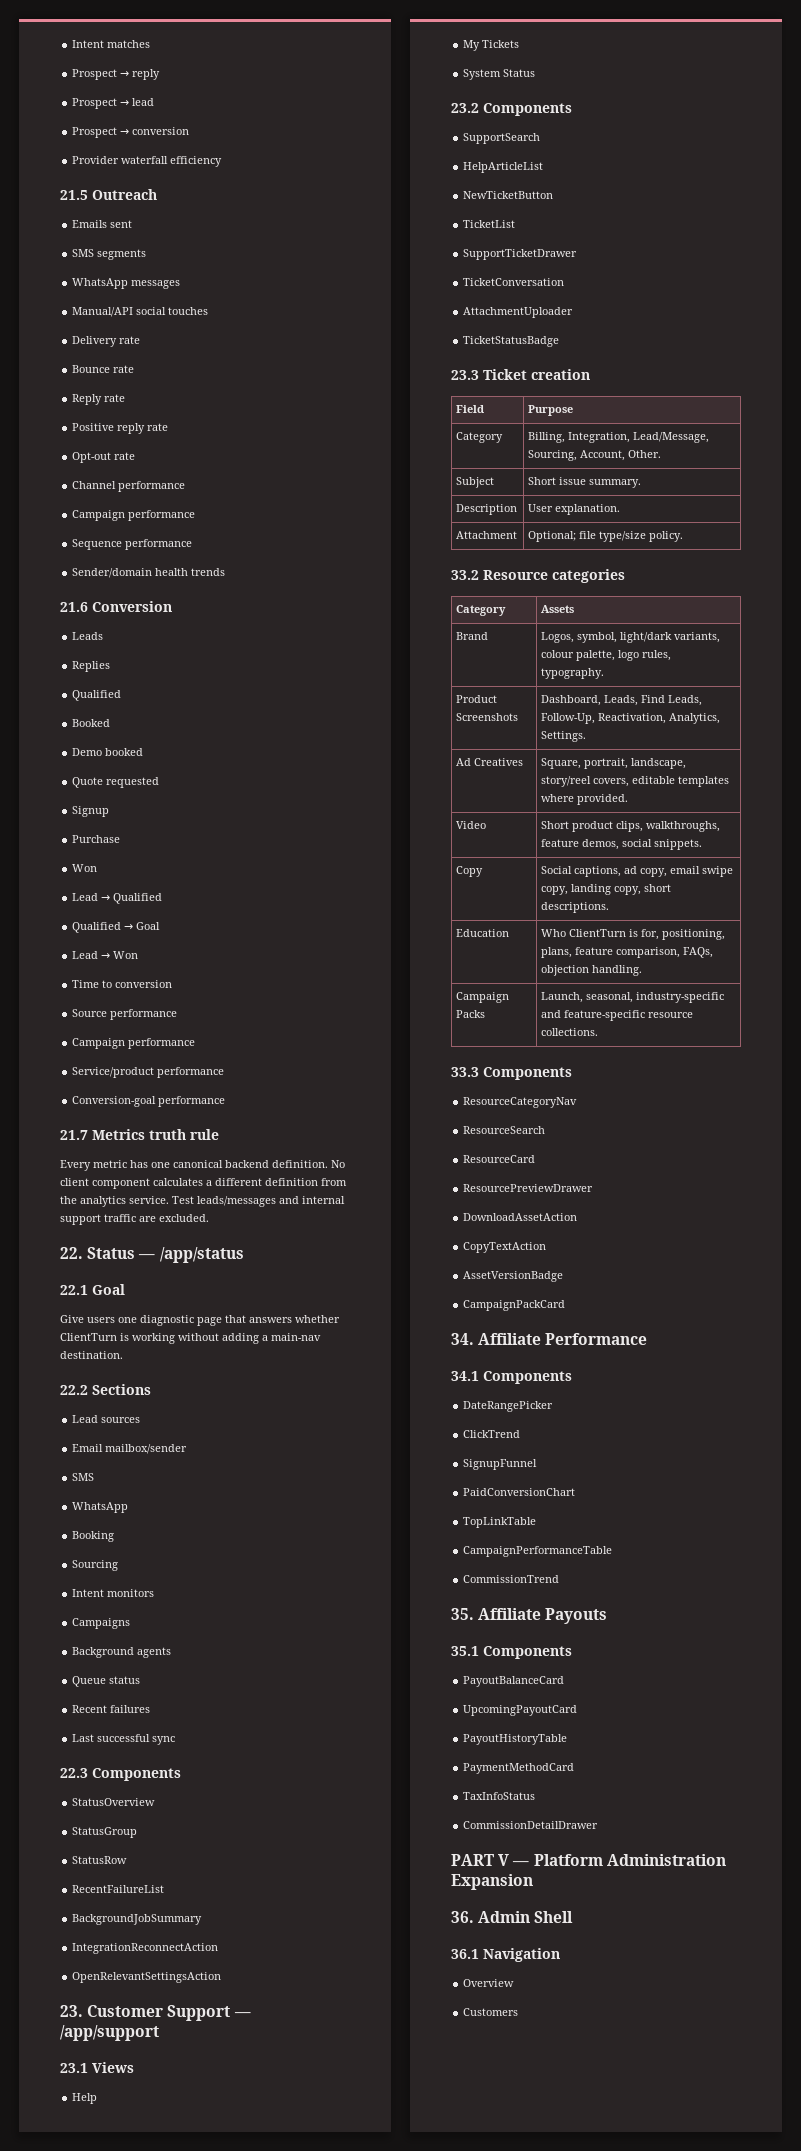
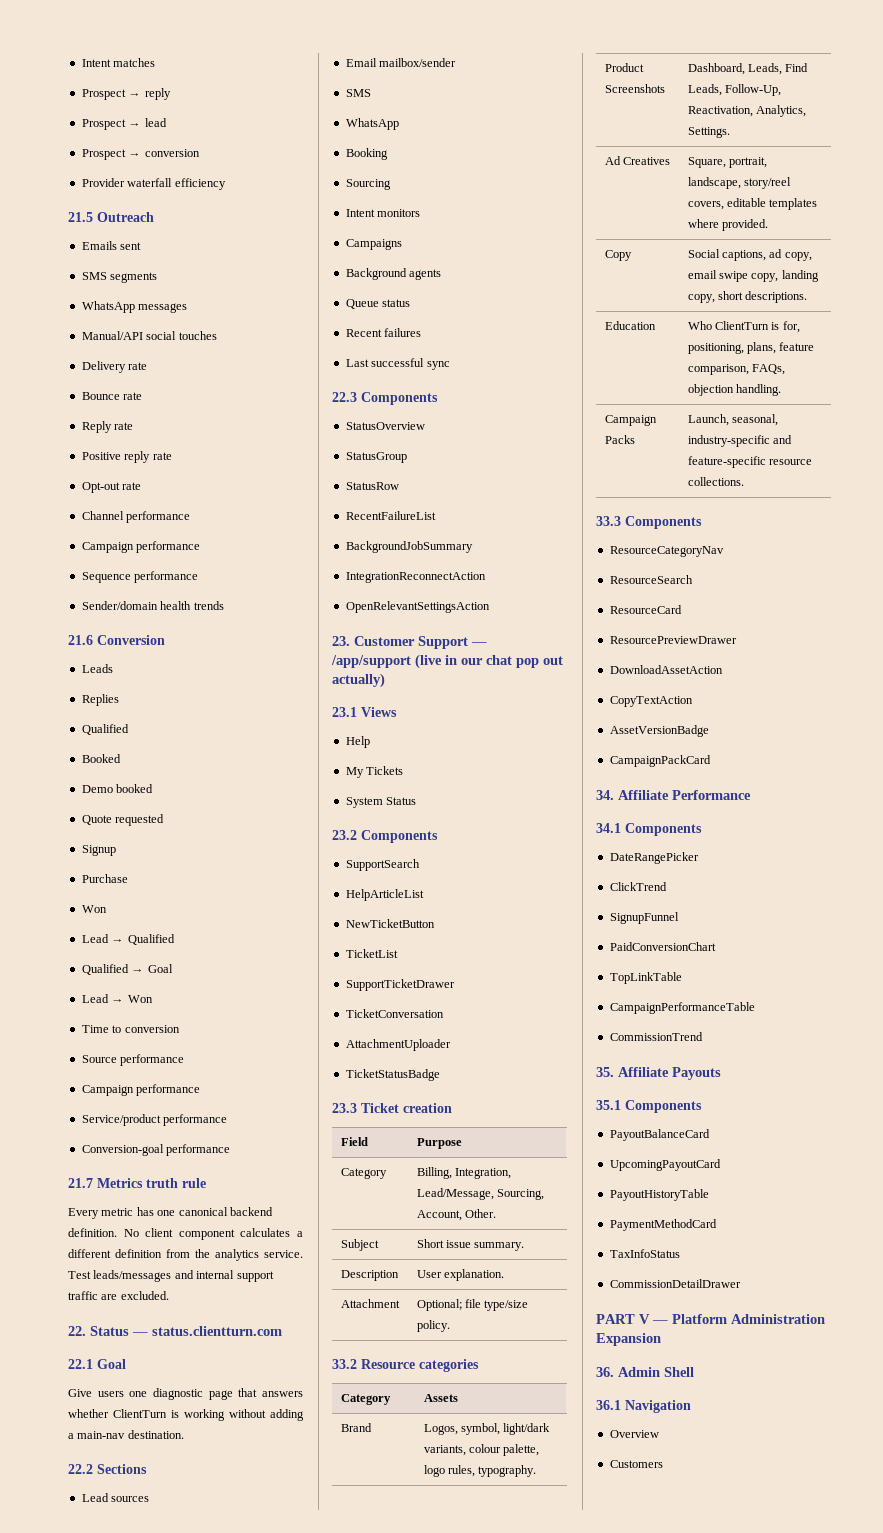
- 22. Status — /app/status
+ 22. Status — status.clientturn.com
- 23. Customer Support — /app/support
+ 23. Customer Support — /app/support (live in our chat pop out actually)
- Video | Short product clips, walkthroughs, feature demos, social snippets.

